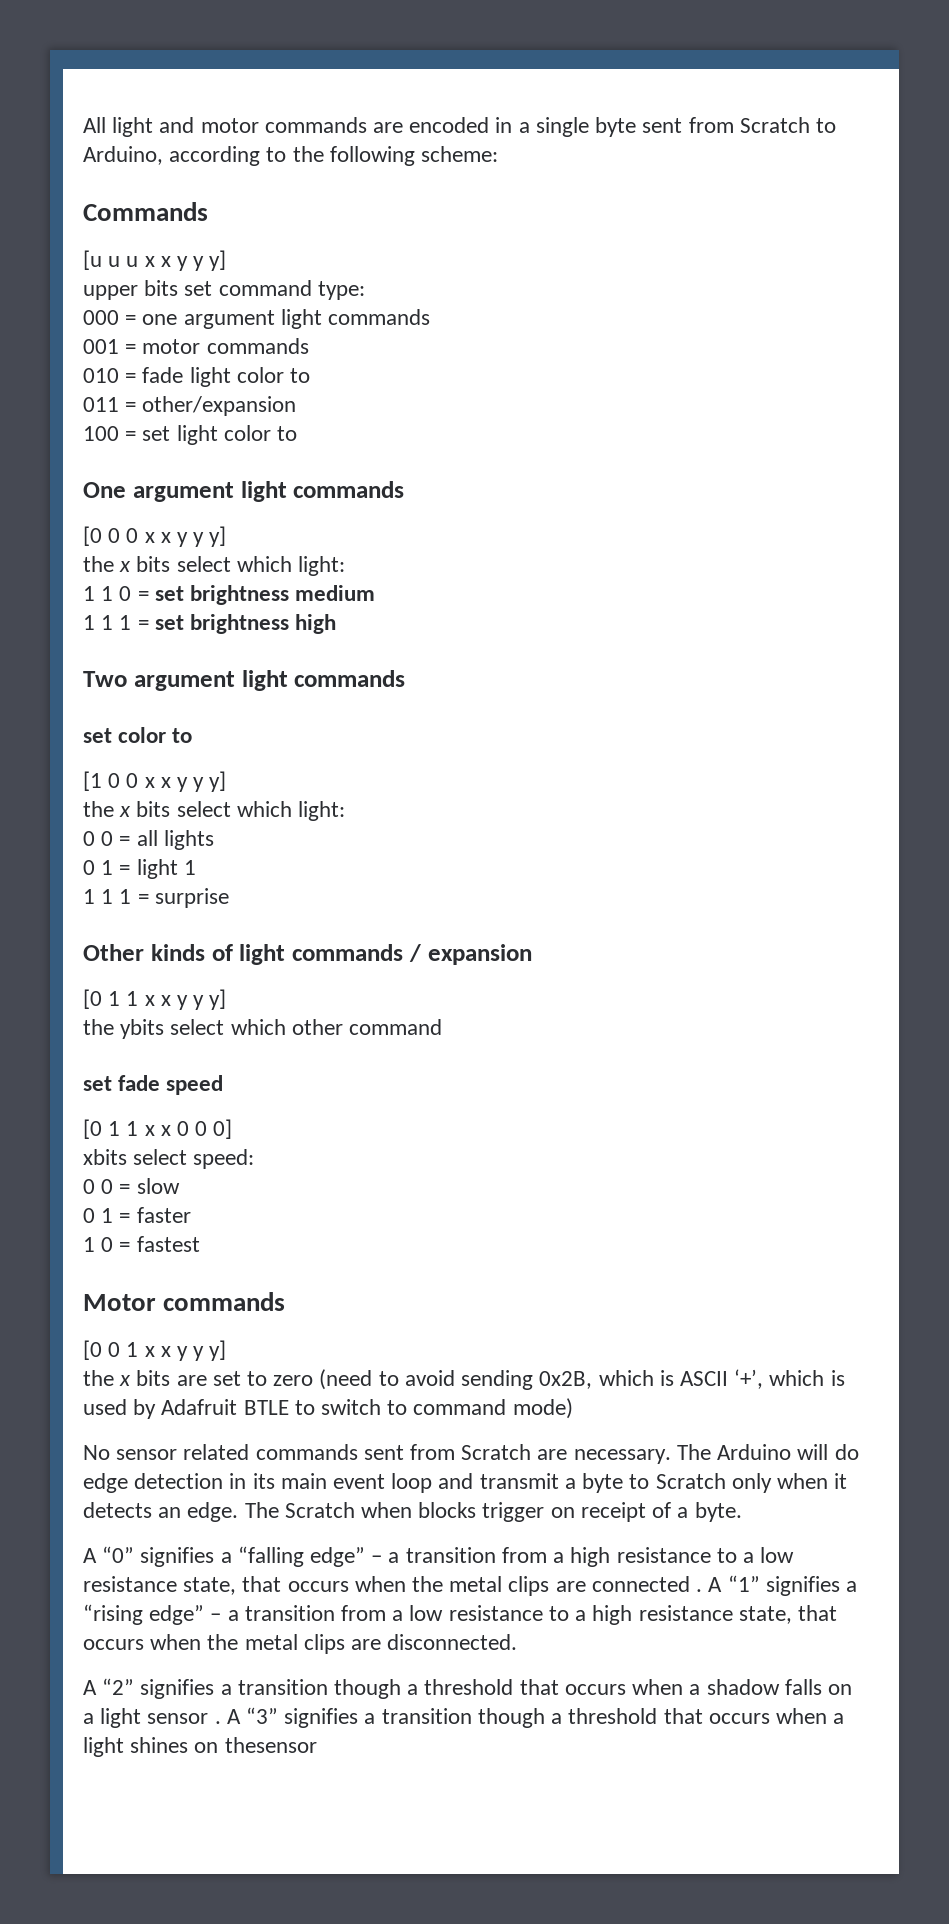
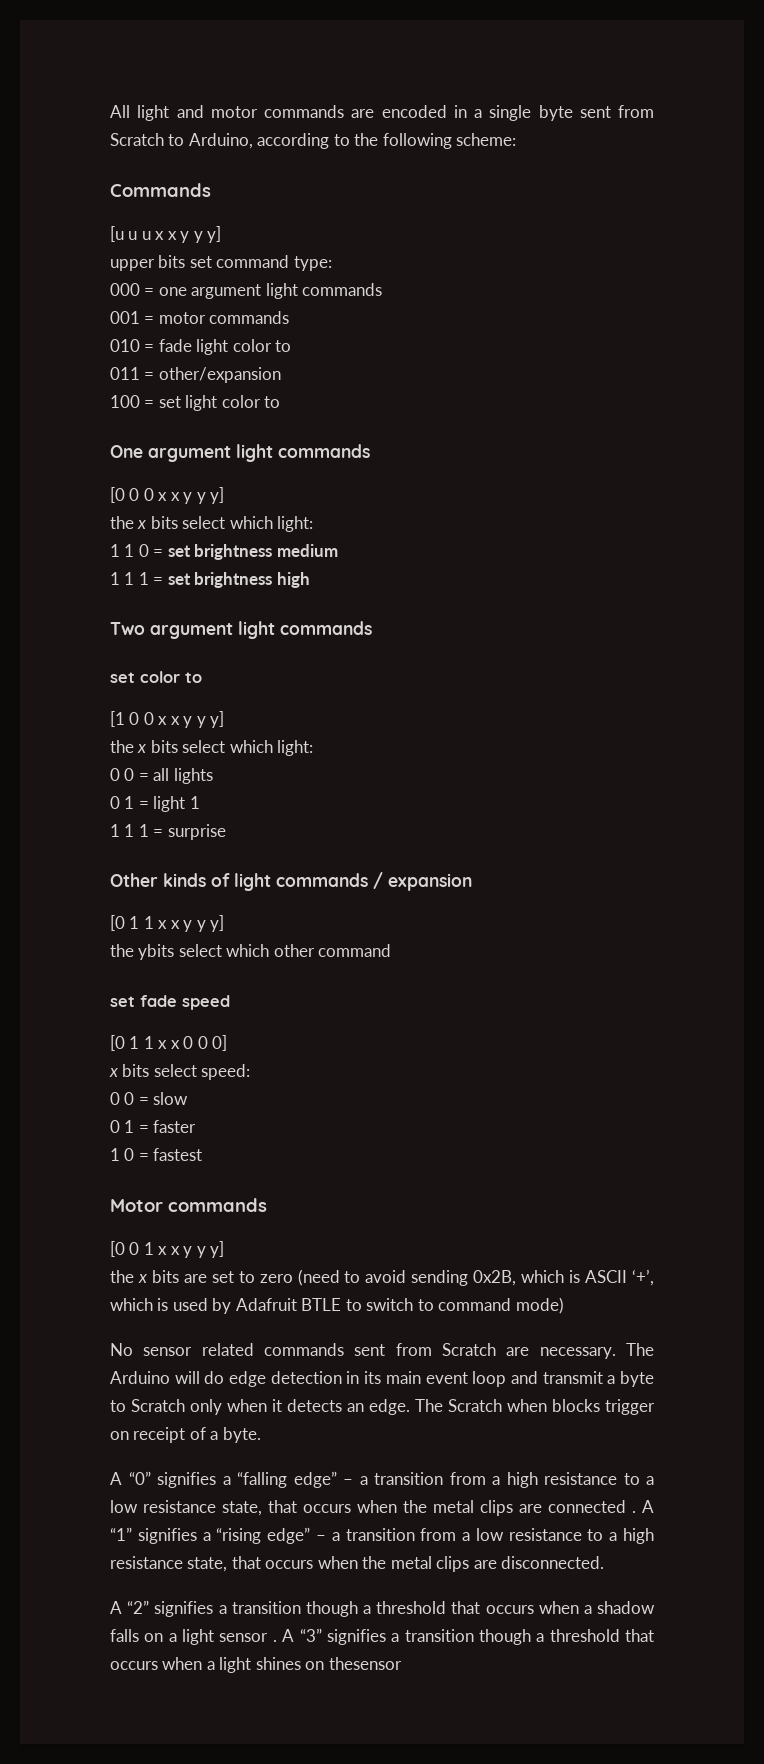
- xbits select speed:
+ x bits select speed:

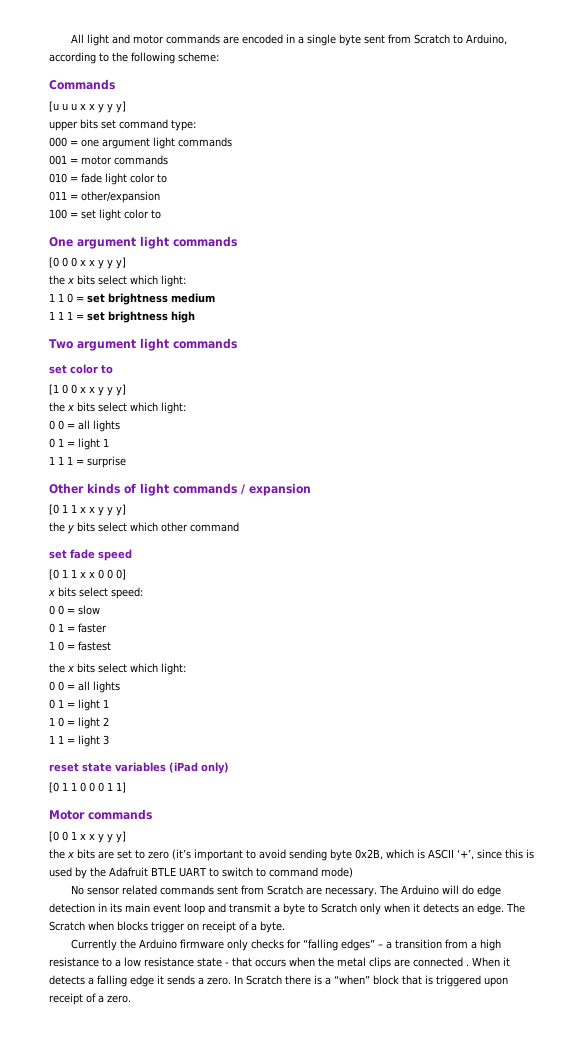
- the ybits select which other command
+ the y bits select which other command
  1 0 = fastest
+ the x bits select which light:
+ 0 0 = all lights
+ 0 1 = light 1
+ 1 0 = light 2
+ 1 1 = light 3
+ reset state variables (iPad only)
+ [0 1 1 0 0 0 1 1]
- the x bits are set to zero (need to avoid sending 0x2B, which is ASCII ‘+’, which is used by Adafruit BTLE to switch to command mode)
+ the x bits are set to zero (it’s important to avoid sending byte 0x2B, which is ASCII ‘+’, since this is used by the Adafruit BTLE UART to switch to command mode)
- A “0” signifies a “falling edge” – a transition from a high resistance to a low resistance state, that occurs when the metal clips are connected .
+ Currently the Arduino firmware only checks for “falling edges” – a transition from a high resistance to a low resistance state - that occurs when the metal clips are connected .
- A “1” signifies a “rising edge” – a transition from a low resistance to a high resistance state, that occurs when the metal clips are disconnected.
- A “2” signifies a transition though a threshold that occurs when a shadow falls on a light sensor . A “3” signifies a transition though a threshold that occurs when a light shines on thesensor
+ When it detects a falling edge it sends a zero. In Scratch there is a “when” block that is triggered upon receipt of a zero.

